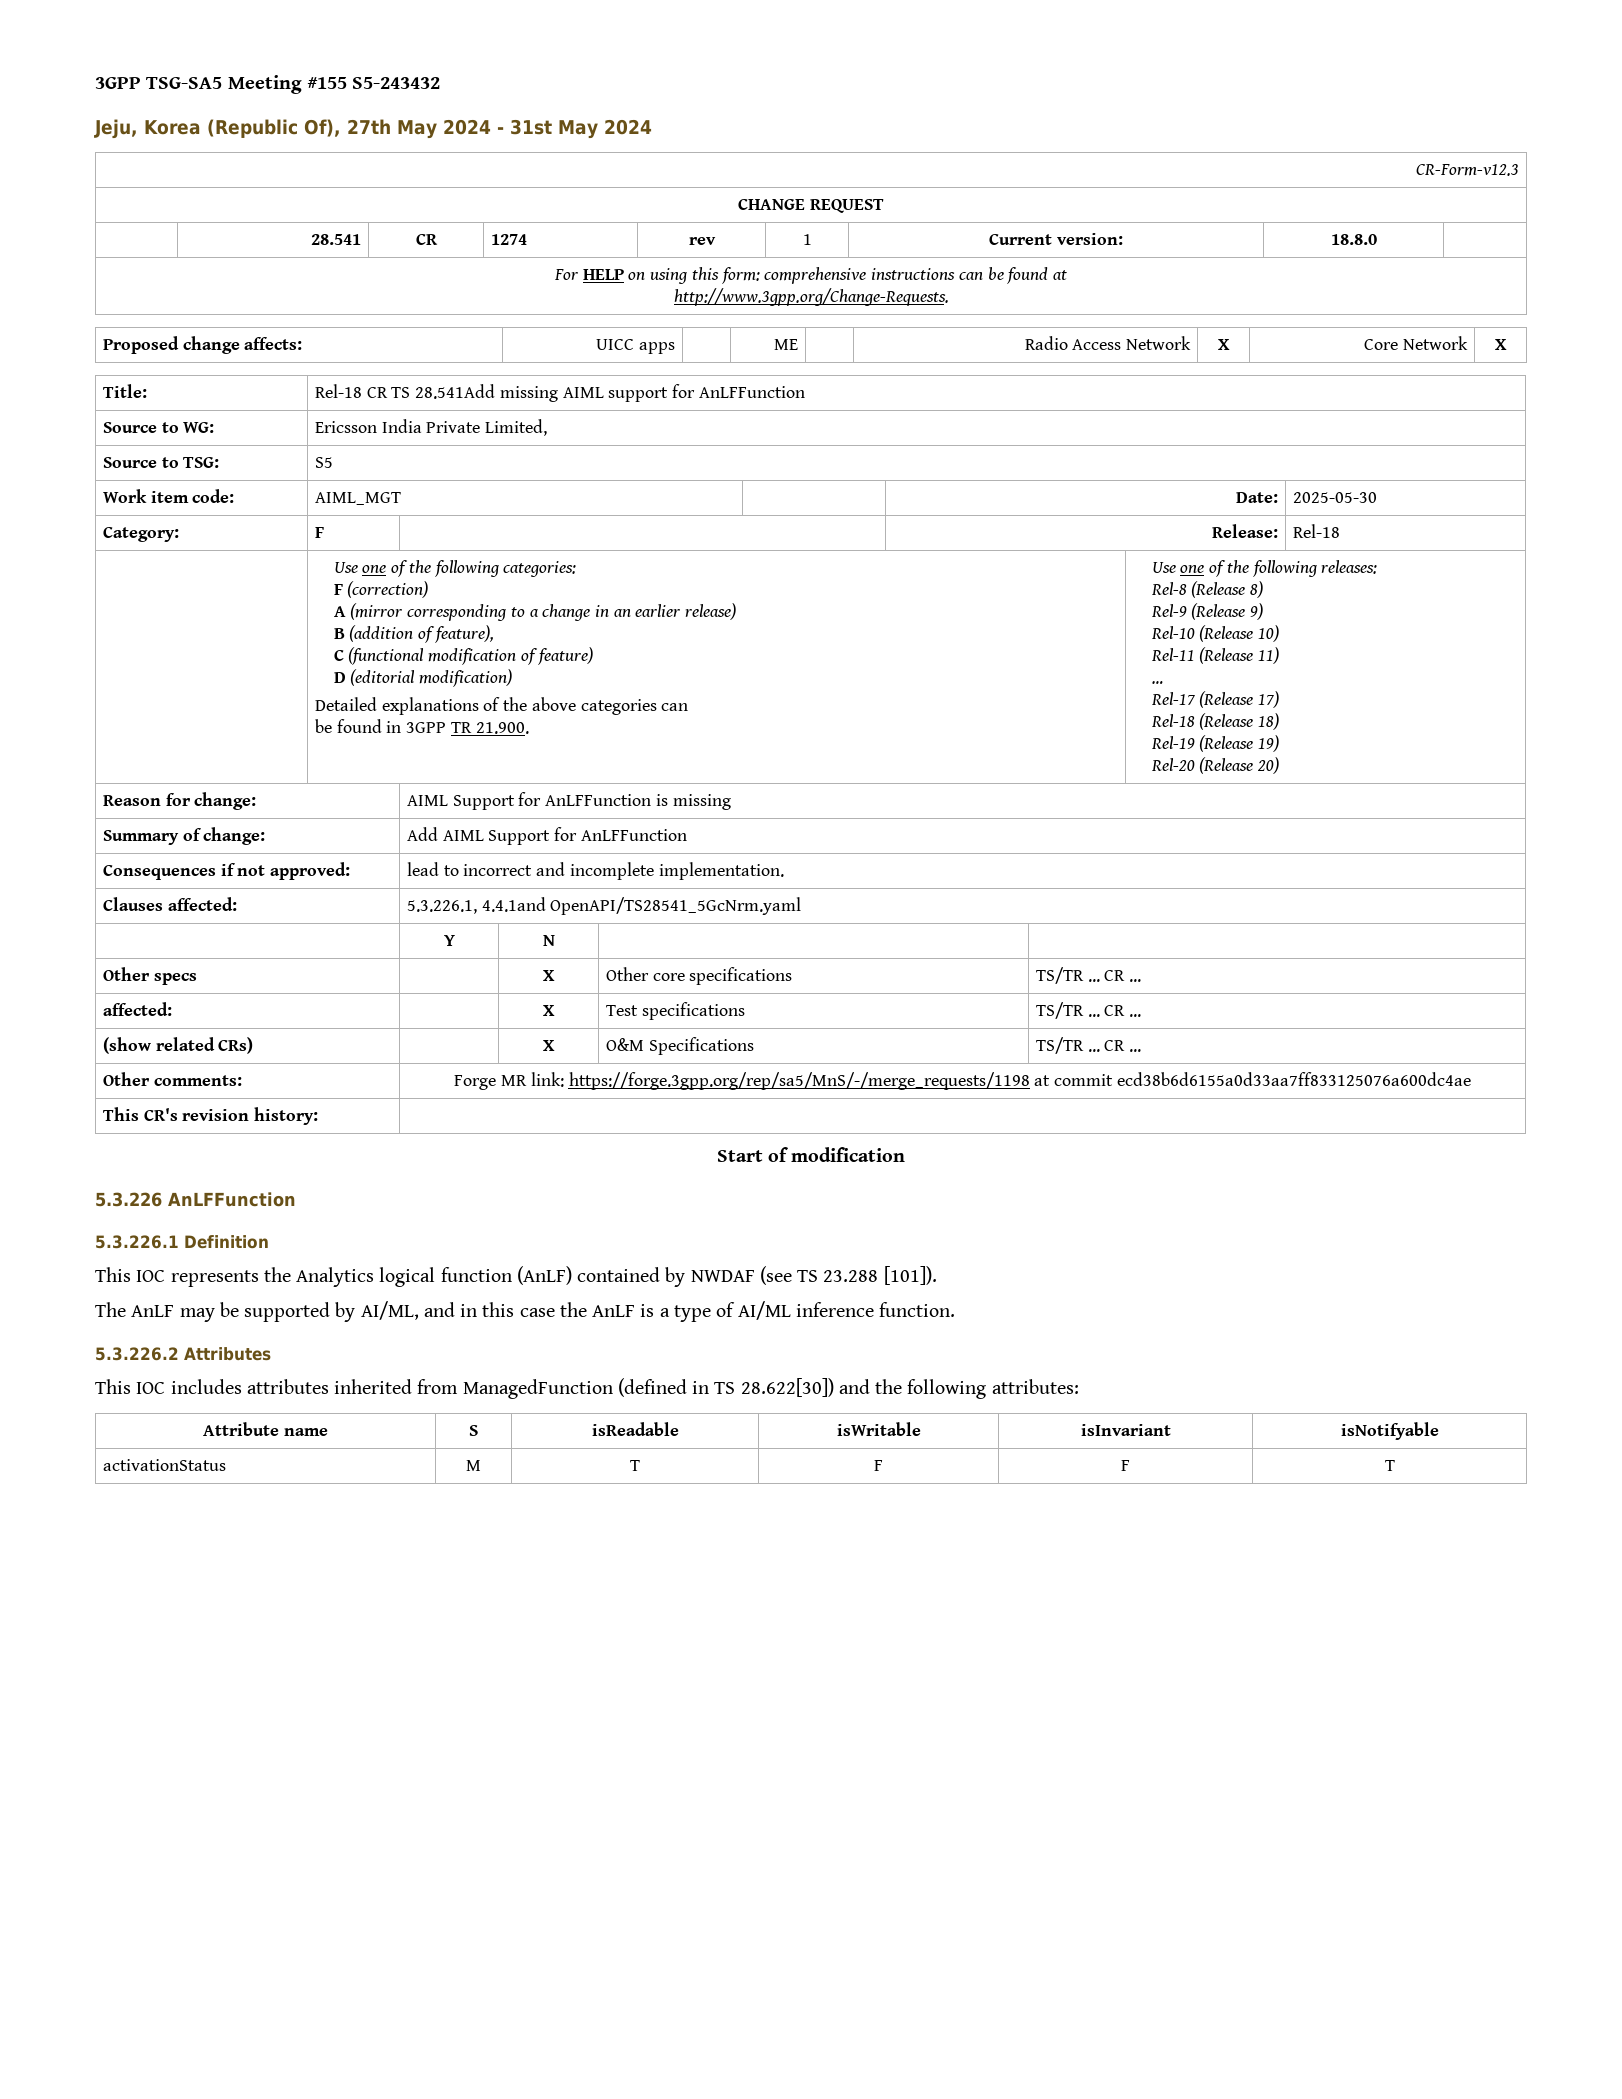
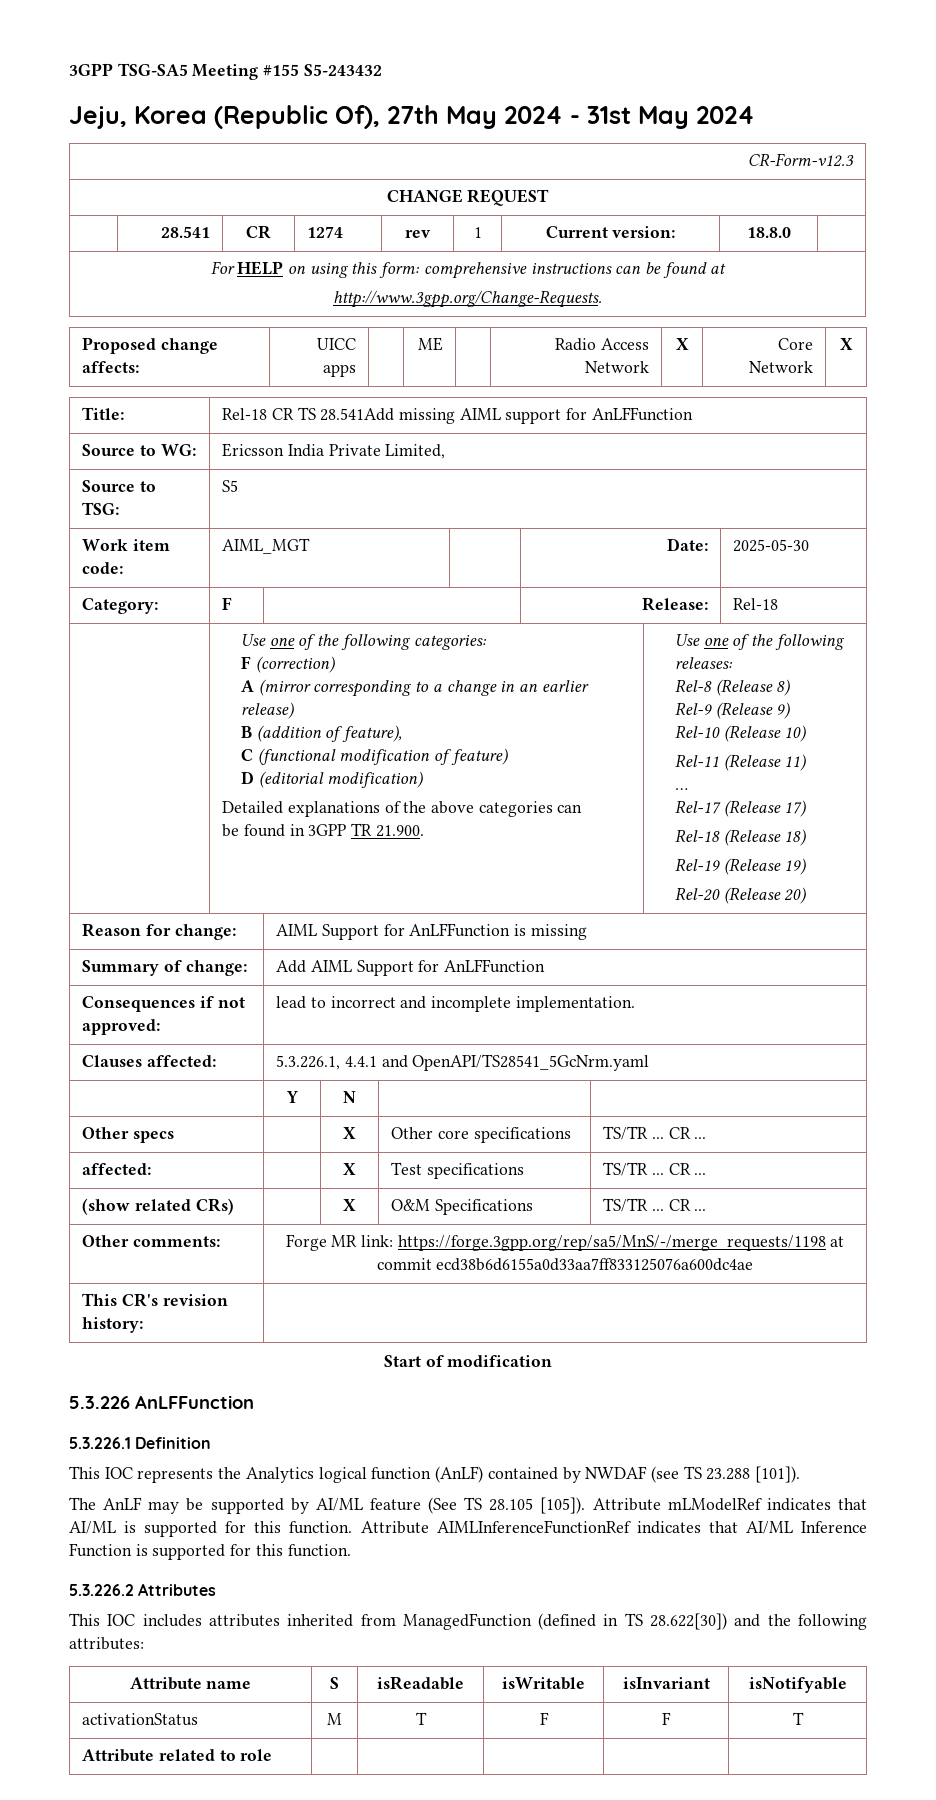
- Clauses affected: | 5.3.226.1, 4.4.1and OpenAPI/TS28541_5GcNrm.yaml
+ Clauses affected: | 5.3.226.1, 4.4.1 and OpenAPI/TS28541_5GcNrm.yaml
- The AnLF may be supported by AI/ML, and in this case the AnLF is a type of AI/ML inference function.
+ The AnLF may be supported by AI/ML feature (See TS 28.105 [105]). Attribute mLModelRef indicates that AI/ML is supported for this function. Attribute AIMLInferenceFunctionRef indicates that AI/ML Inference Function is supported for this function.
+ Attribute related to role | | | | |

